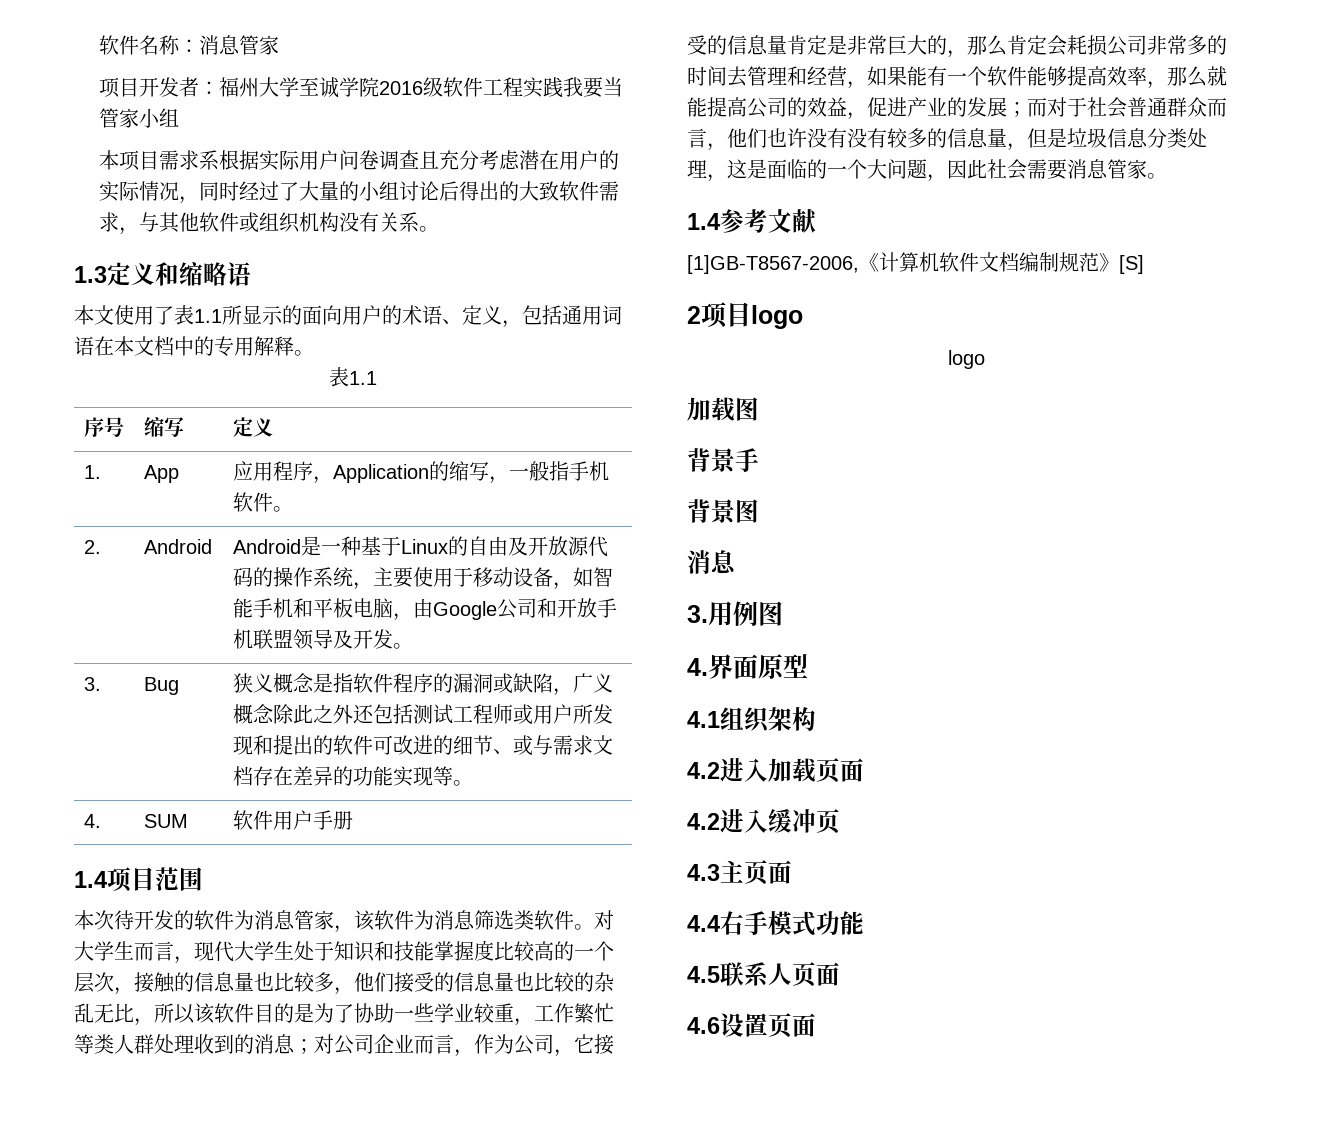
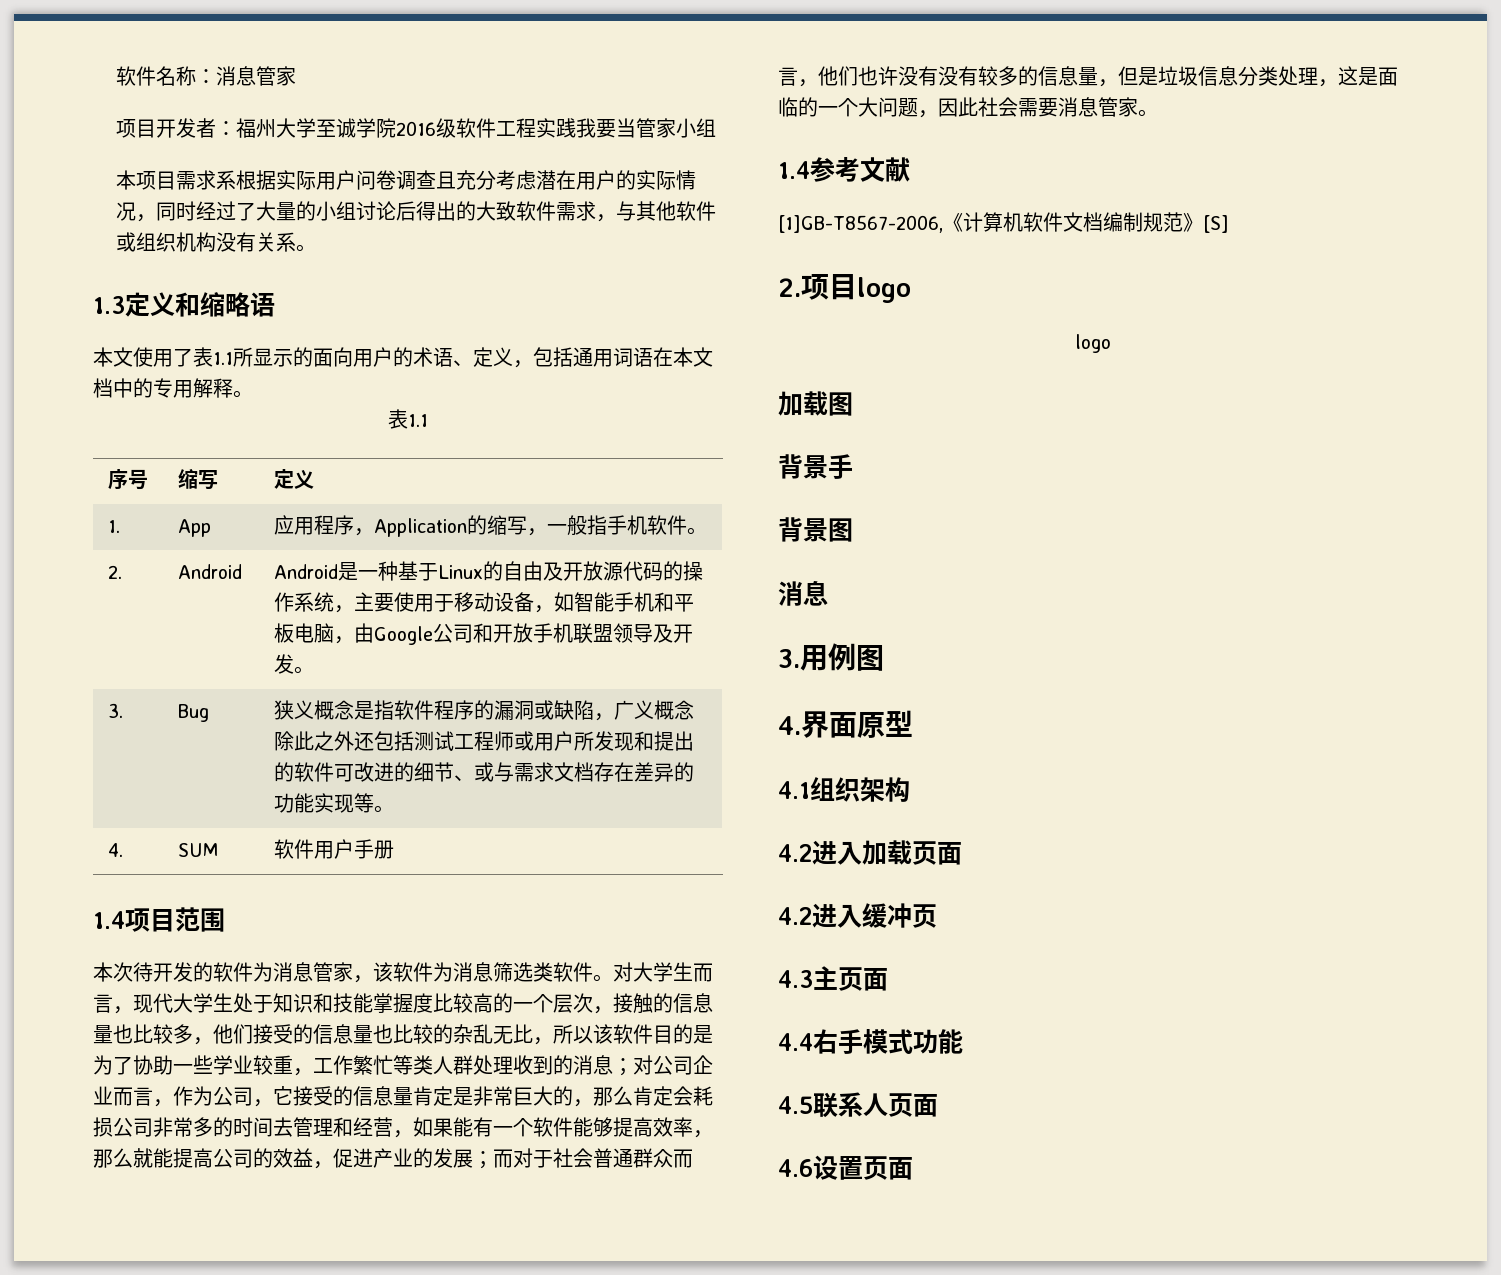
- 2项目logo
+ 2.项目logo

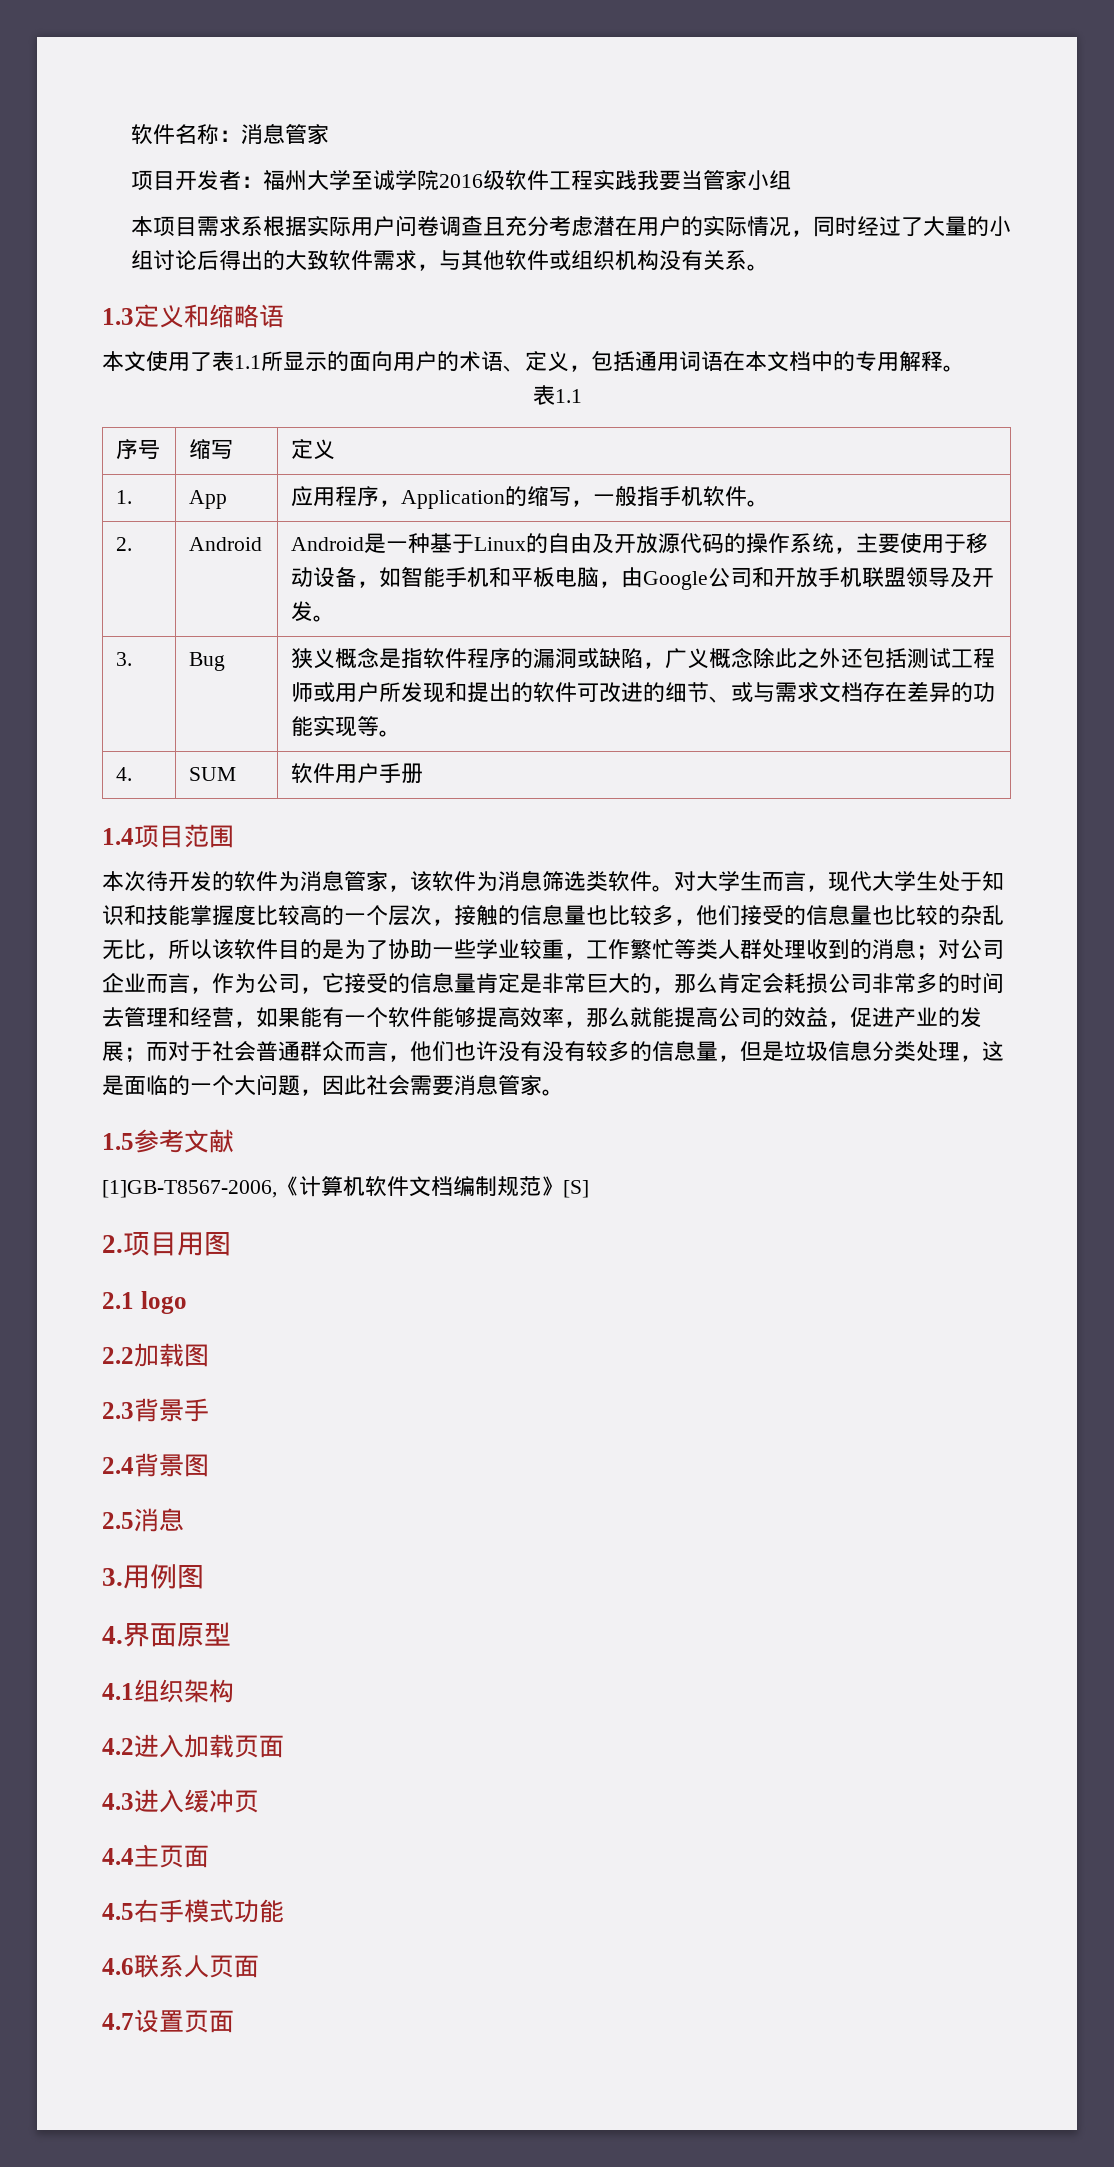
- 1.4参考文献
+ 1.5参考文献
- 2.项目logo
- logo
- 加载图
+ 2.项目用图
+ 2.1 logo
+ 2.2加载图
- 背景手
+ 2.3背景手
- 背景图
- 消息
+ 2.4背景图
+ 2.5消息
- 4.2进入缓冲页
+ 4.3进入缓冲页
- 4.3主页面
+ 4.4主页面
- 4.4右手模式功能
+ 4.5右手模式功能
- 4.5联系人页面
+ 4.6联系人页面
- 4.6设置页面
+ 4.7设置页面

